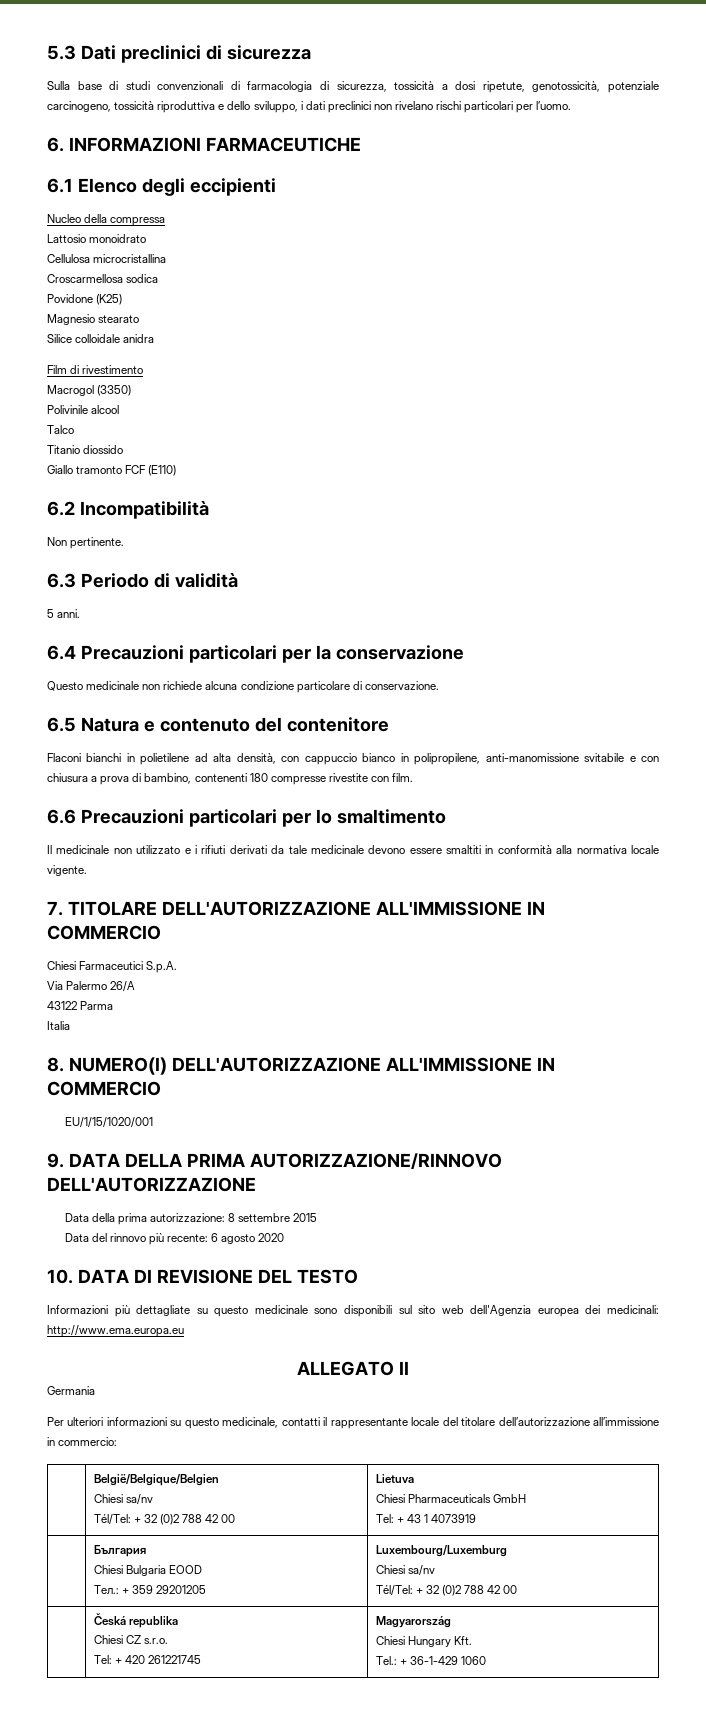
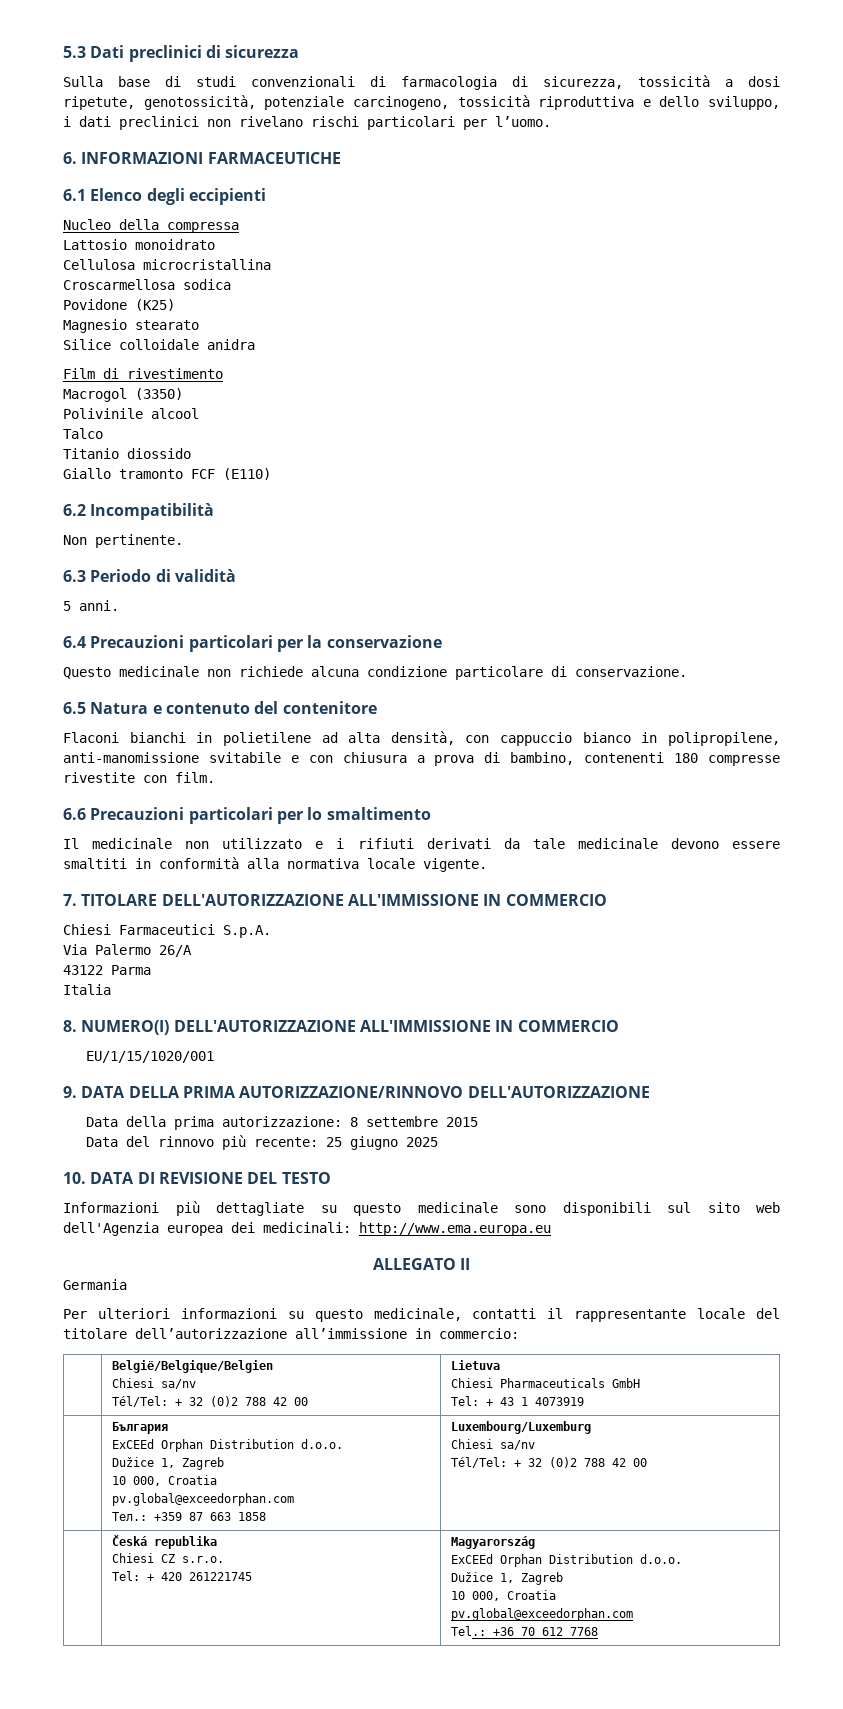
- Data del rinnovo più recente: 6 agosto 2020
+ Data del rinnovo più recente: 25 giugno 2025
  | България
- Chiesi Bulgaria EOOD
- Teл.: + 359 29201205 | Luxembourg/Luxemburg
+ ExCEEd Orphan Distribution d.o.o.
+ Dužice 1, Zagreb
+ 10 000, Croatia
+ pv.global@exceedorphan.com
+ Teл.: +359 87 663 1858 | Luxembourg/Luxemburg
  | Česká republika
  Chiesi CZ s.r.o.
  Tel: + 420 261221745 | Magyarország
- Chiesi Hungary Kft.
- Tel.: + 36-1-429 1060
+ ExCEEd Orphan Distribution d.o.o.
+ Dužice 1, Zagreb
+ 10 000, Croatia
+ pv.global@exceedorphan.com
+ Tel.: +36 70 612 7768

